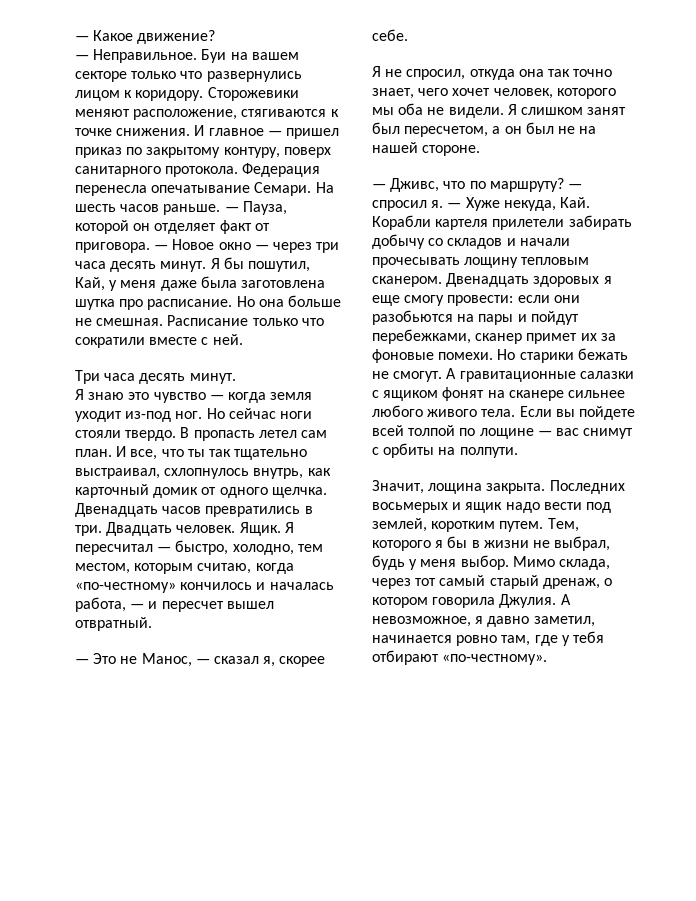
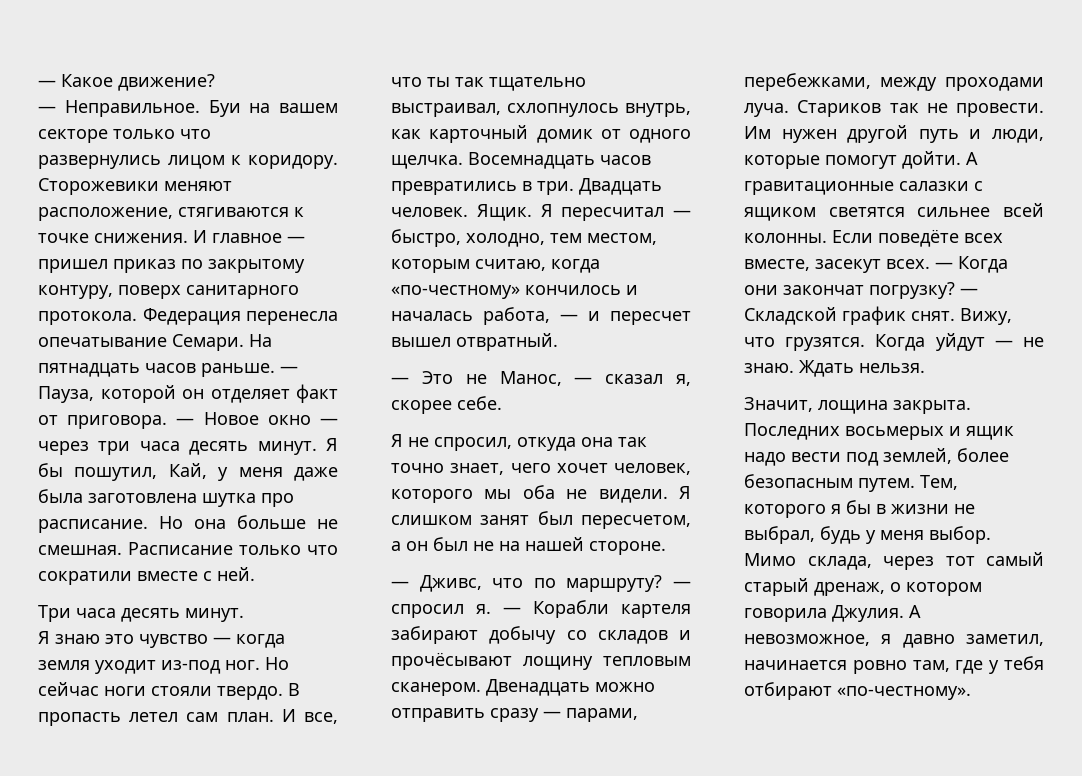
- На шесть часов раньше.
+ На пятнадцать часов раньше.
- Двенадцать часов превратились в три.
+ Восемнадцать часов превратились в три.
- — Хуже некуда, Кай. Корабли картеля прилетели забирать добычу со складов и начали прочесывать лощину тепловым сканером.
+ — Корабли картеля забирают добычу со складов и прочёсывают лощину тепловым сканером.
- Двенадцать здоровых я еще смогу провести: если они разобьются на пары и пойдут перебежками, сканер примет их за фоновые помехи. Но старики бежать не смогут.
+ Двенадцать можно отправить сразу — парами, перебежками, между проходами луча. Стариков так не провести. Им нужен другой путь и люди, которые помогут дойти.
- А гравитационные салазки с ящиком фонят на сканере сильнее любого живого тела. Если вы пойдете всей толпой по лощине — вас снимут с орбиты на полпути.
+ А гравитационные салазки с ящиком светятся сильнее всей колонны. Если поведёте всех вместе, засекут всех. — Когда они закончат погрузку? — Складской график снят. Вижу, что грузятся. Когда уйдут — не знаю. Ждать нельзя.
- Последних восьмерых и ящик надо вести под землей, коротким путем.
+ Последних восьмерых и ящик надо вести под землей, более безопасным путем.

